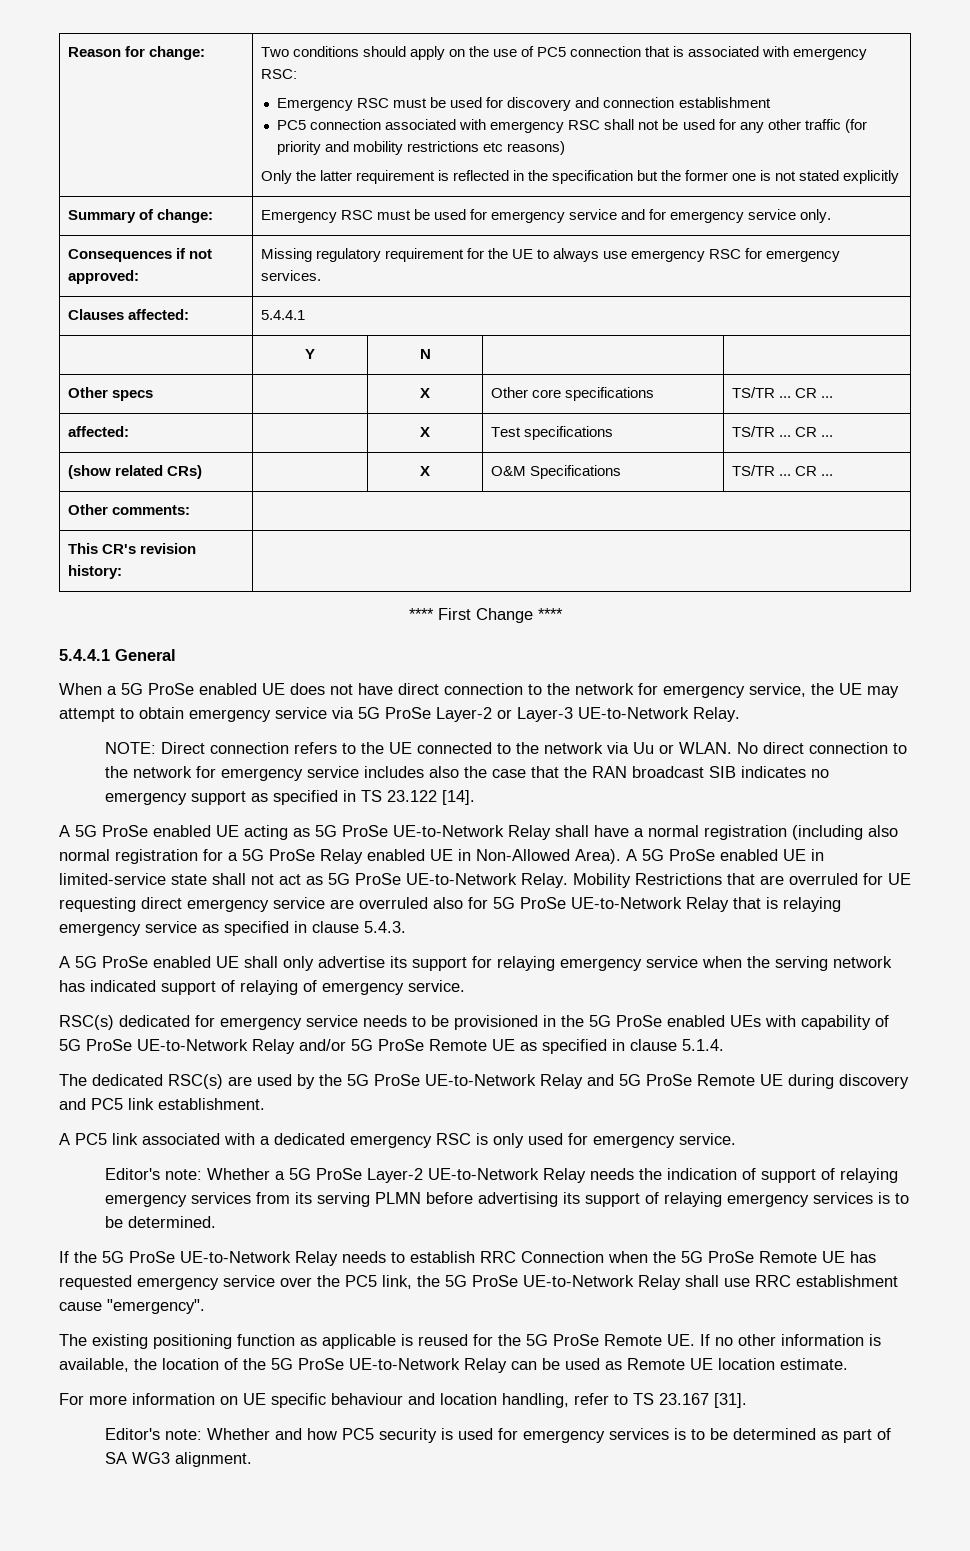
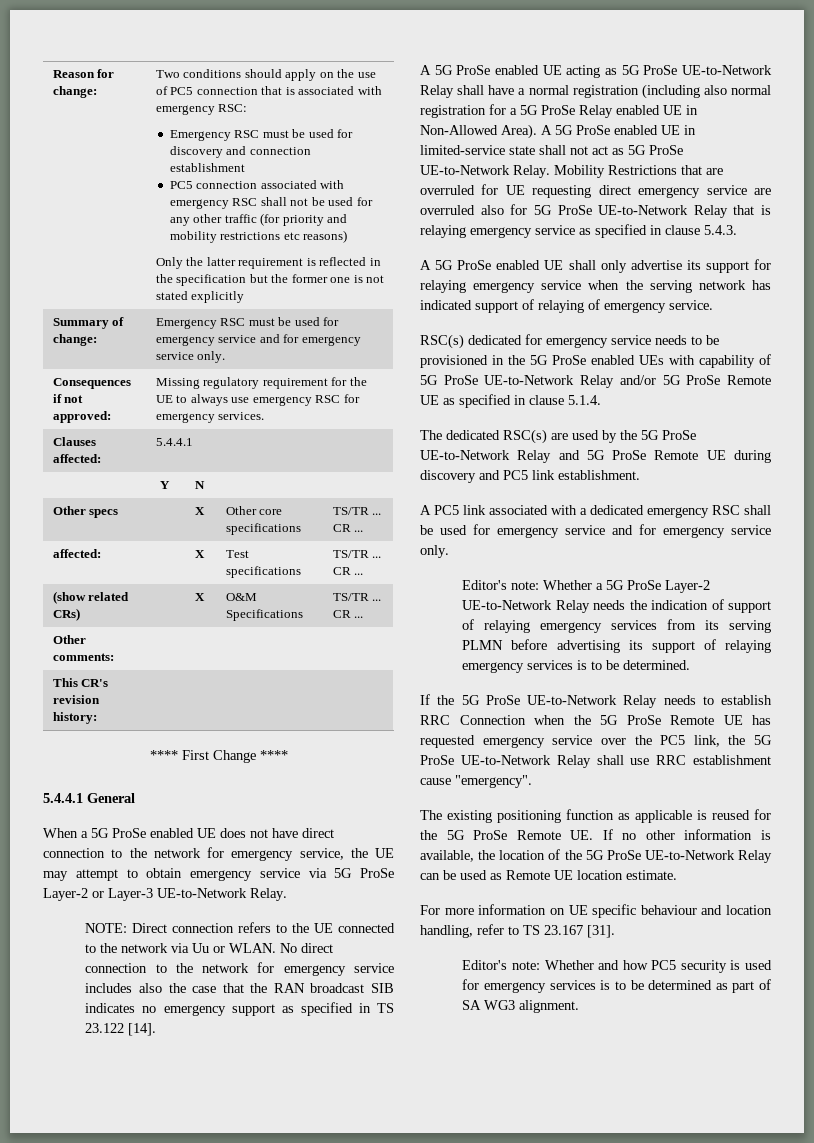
- A PC5 link associated with a dedicated emergency RSC is only used for emergency service.
+ A PC5 link associated with a dedicated emergency RSC shall be used for emergency service and for emergency service only.

